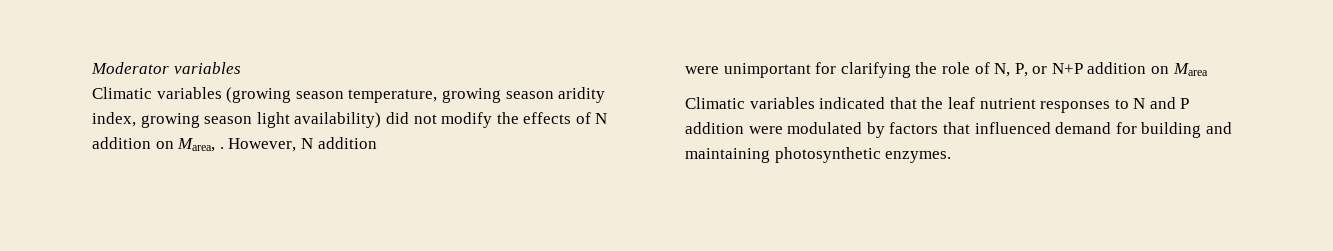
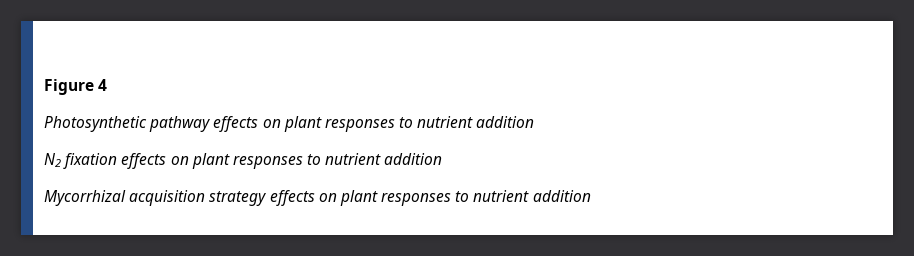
- Moderator variables
- Climatic variables (growing season temperature, growing season aridity index, growing season light availability) did not modify the effects of N addition on Marea, . However, N addition
- were unimportant for clarifying the role of N, P, or N+P addition on Marea
- Climatic variables indicated that the leaf nutrient responses to N and P addition were modulated by factors that influenced demand for building and maintaining photosynthetic enzymes.
+ Figure 4
+ Photosynthetic pathway effects on plant responses to nutrient addition
+ N2 fixation effects on plant responses to nutrient addition
+ Mycorrhizal acquisition strategy effects on plant responses to nutrient addition

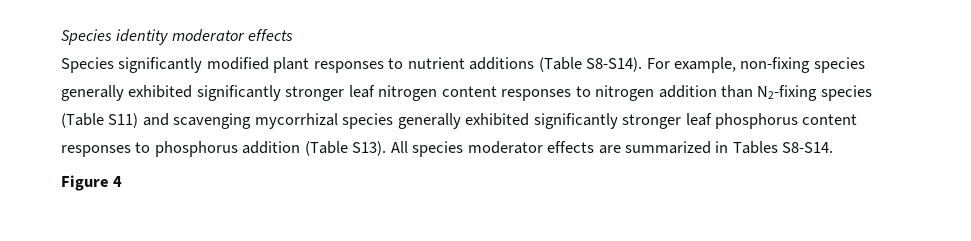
+ Species identity moderator effects
+ Species significantly modified plant responses to nutrient additions (Table S8-S14). For example, non-fixing species generally exhibited significantly stronger leaf nitrogen content responses to nitrogen addition than N2-fixing species (Table S11) and scavenging mycorrhizal species generally exhibited significantly stronger leaf phosphorus content responses to phosphorus addition (Table S13). All species moderator effects are summarized in Tables S8-S14.
  Figure 4
- Photosynthetic pathway effects on plant responses to nutrient addition
- N2 fixation effects on plant responses to nutrient addition
- Mycorrhizal acquisition strategy effects on plant responses to nutrient addition

